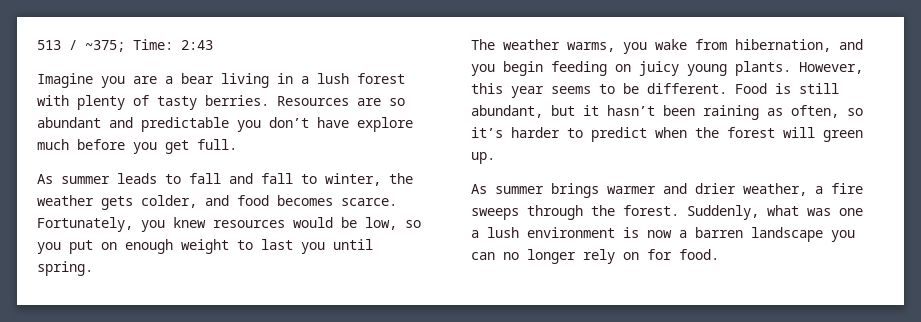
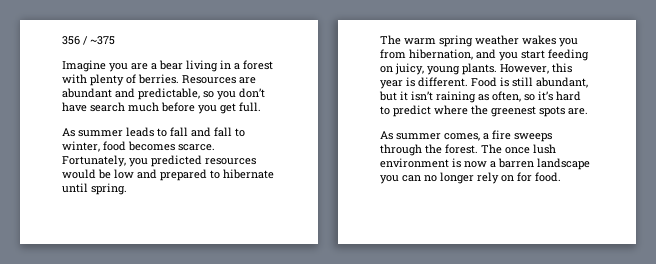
- 513 / ~375; Time: 2:43
+ 356 / ~375
- Imagine you are a bear living in a lush forest with plenty of tasty berries.
+ Imagine you are a bear living in a forest with plenty of berries.
- Resources are so abundant and predictable you don’t have explore much before you get full.
+ Resources are abundant and predictable, so you don’t have search much before you get full.
- As summer leads to fall and fall to winter, the weather gets colder, and food becomes scarce.
+ As summer leads to fall and fall to winter, food becomes scarce.
- Fortunately, you knew resources would be low, so you put on enough weight to last you until spring.
- The weather warms, you wake from hibernation, and you begin feeding on juicy young plants.
+ Fortunately, you predicted resources would be low and prepared to hibernate until spring.
+ The warm spring weather wakes you from hibernation, and you start feeding on juicy, young plants.
- However, this year seems to be different.
+ However, this year is different.
- Food is still abundant, but it hasn’t been raining as often, so it’s harder to predict when the forest will green up.
- As summer brings warmer and drier weather, a fire sweeps through the forest.
+ Food is still abundant, but it isn’t raining as often, so it’s hard to predict where the greenest spots are.
+ As summer comes, a fire sweeps through the forest.
- Suddenly, what was one a lush environment is now a barren landscape you can no longer rely on for food.
+ The once lush environment is now a barren landscape you can no longer rely on for food.

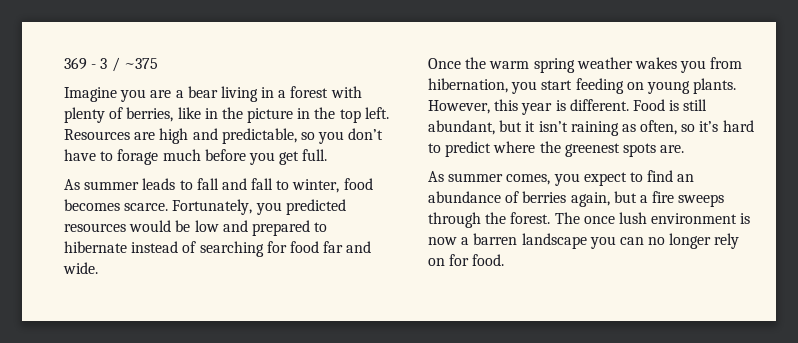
- 356 / ~375
+ 369 - 3 / ~375
- Imagine you are a bear living in a forest with plenty of berries.
+ Imagine you are a bear living in a forest with plenty of berries, like in the picture in the top left.
- Resources are abundant and predictable, so you don’t have search much before you get full.
+ Resources are high and predictable, so you don’t have to forage much before you get full.
- Fortunately, you predicted resources would be low and prepared to hibernate until spring.
- The warm spring weather wakes you from hibernation, and you start feeding on juicy, young plants.
+ Fortunately, you predicted resources would be low and prepared to hibernate instead of searching for food far and wide.
+ Once the warm spring weather wakes you from hibernation, you start feeding on young plants.
- As summer comes, a fire sweeps through the forest.
+ As summer comes, you expect to find an abundance of berries again, but a fire sweeps through the forest.

